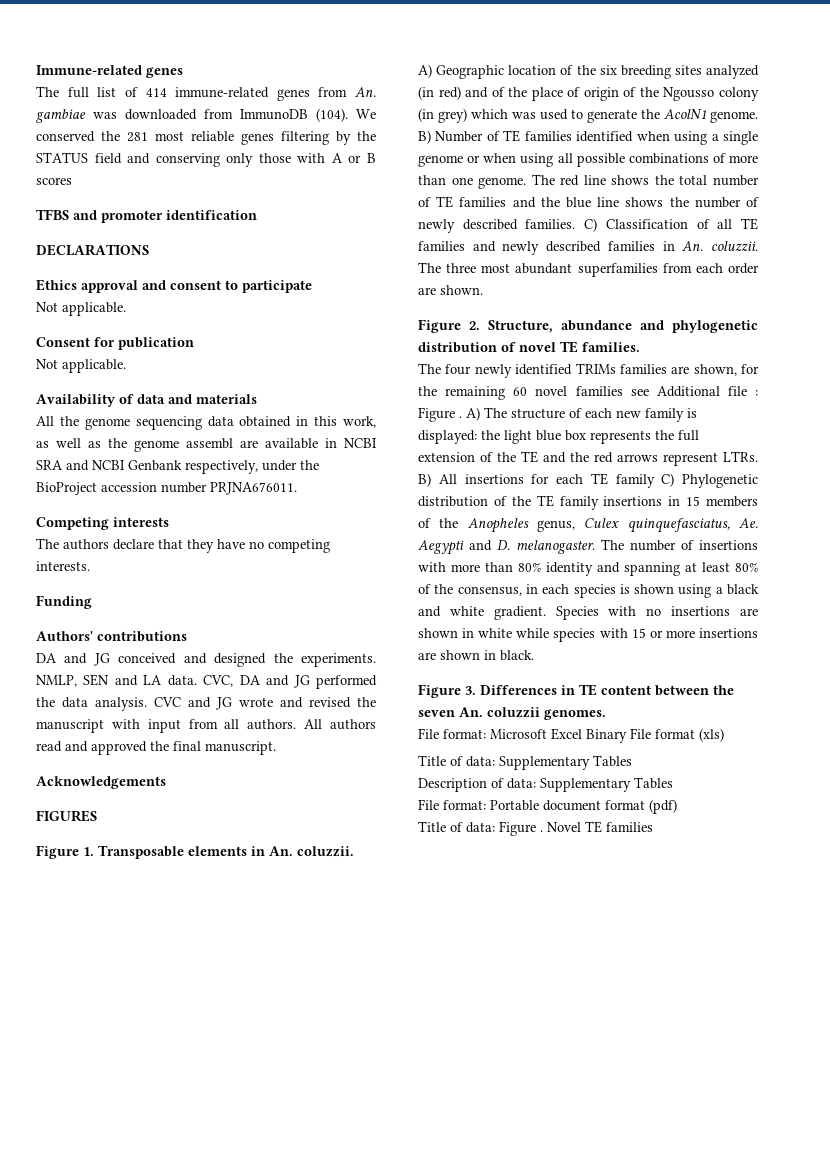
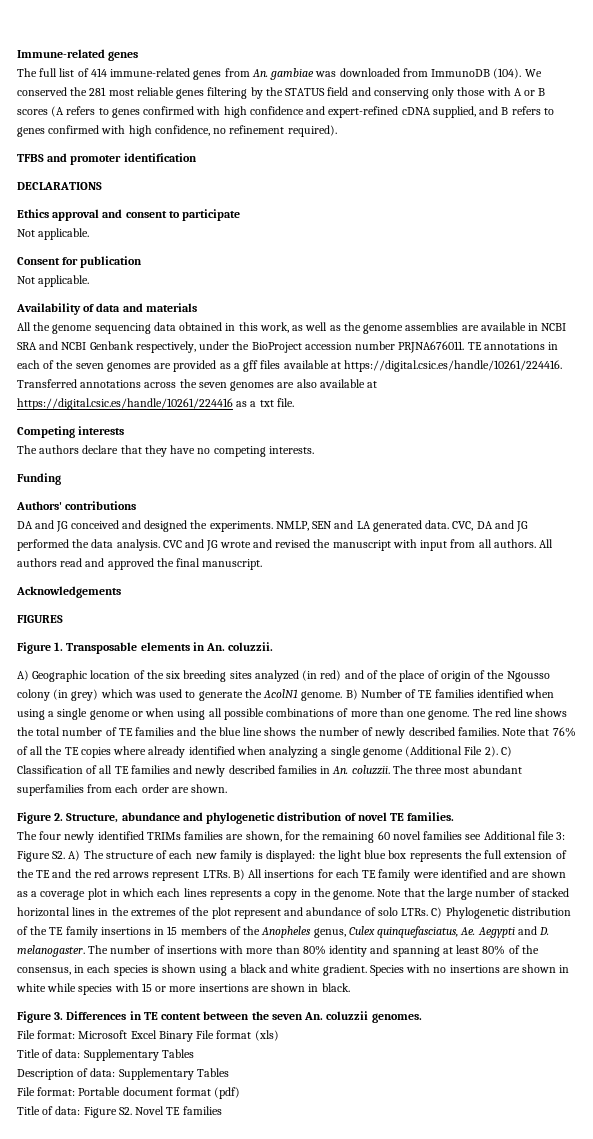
- We conserved the 281 most reliable genes filtering by the STATUS field and conserving only those with A or B scores
+ We conserved the 281 most reliable genes filtering by the STATUS field and conserving only those with A or B scores (A refers to genes confirmed with high confidence and expert-refined cDNA supplied, and B refers to genes confirmed with high confidence, no refinement required).
- All the genome sequencing data obtained in this work, as well as the genome assembl are available in NCBI SRA and NCBI Genbank respectively, under the BioProject accession number PRJNA676011.
+ All the genome sequencing data obtained in this work, as well as the genome assemblies are available in NCBI SRA and NCBI Genbank respectively, under the BioProject accession number PRJNA676011. TE annotations in each of the seven genomes are provided as a gff files available at https://digital.csic.es/handle/10261/224416. Transferred annotations across the seven genomes are also available at https://digital.csic.es/handle/10261/224416 as a txt file.
- NMLP, SEN and LA data.
+ NMLP, SEN and LA generated data.
+ Note that 76% of all the TE copies where already identified when analyzing a single genome (Additional File 2).
- The four newly identified TRIMs families are shown, for the remaining 60 novel families see Additional file : Figure . A) The structure of each new family is displayed: the light blue box represents the full extension of the TE and the red arrows represent LTRs.
+ The four newly identified TRIMs families are shown, for the remaining 60 novel families see Additional file 3: Figure S2. A) The structure of each new family is displayed: the light blue box represents the full extension of the TE and the red arrows represent LTRs.
- B) All insertions for each TE family C) Phylogenetic distribution of the TE family insertions in 15 members of the Anopheles genus, Culex quinquefasciatus, Ae. Aegypti and D. melanogaster.
+ B) All insertions for each TE family were identified and are shown as a coverage plot in which each lines represents a copy in the genome. Note that the large number of stacked horizontal lines in the extremes of the plot represent and abundance of solo LTRs. C) Phylogenetic distribution of the TE family insertions in 15 members of the Anopheles genus, Culex quinquefasciatus, Ae. Aegypti and D. melanogaster.
- Title of data: Figure . Novel TE families
+ Title of data: Figure S2. Novel TE families

